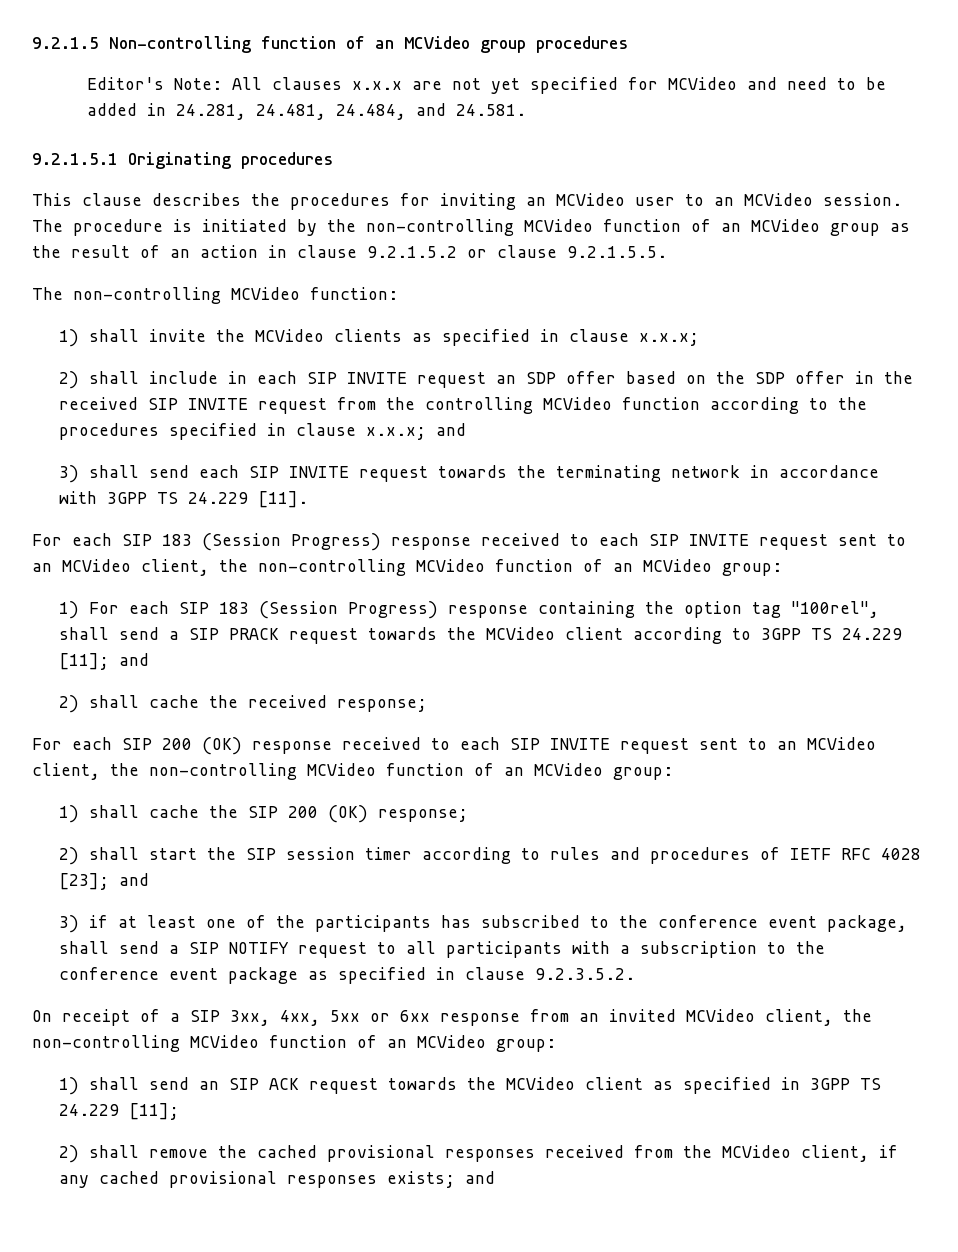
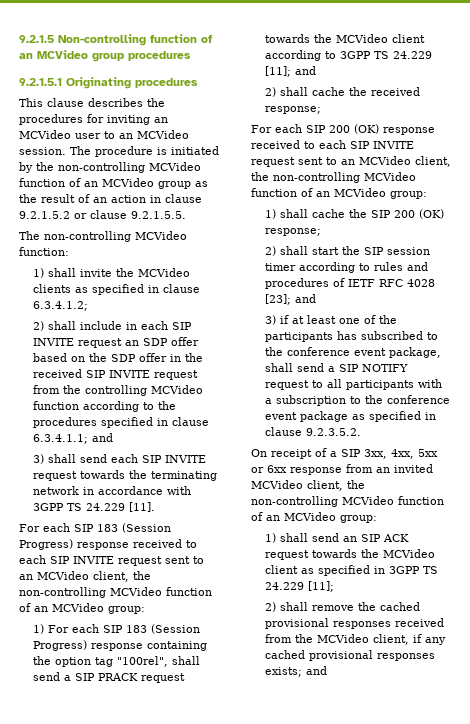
- Editor's Note: All clauses x.x.x are not yet specified for MCVideo and need to be added in 24.281, 24.481, 24.484, and 24.581.
- 1) shall invite the MCVideo clients as specified in clause x.x.x;
+ 1) shall invite the MCVideo clients as specified in clause 6.3.4.1.2;
- 2) shall include in each SIP INVITE request an SDP offer based on the SDP offer in the received SIP INVITE request from the controlling MCVideo function according to the procedures specified in clause x.x.x; and
+ 2) shall include in each SIP INVITE request an SDP offer based on the SDP offer in the received SIP INVITE request from the controlling MCVideo function according to the procedures specified in clause 6.3.4.1.1; and

